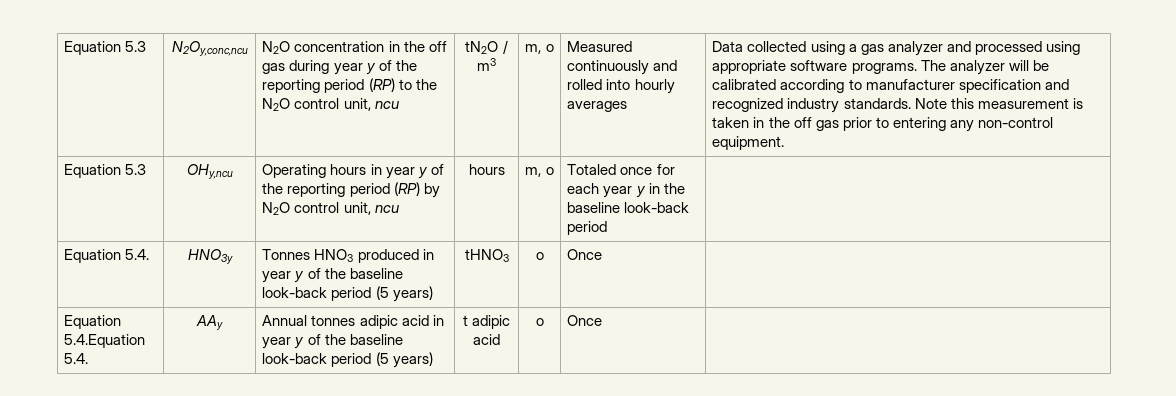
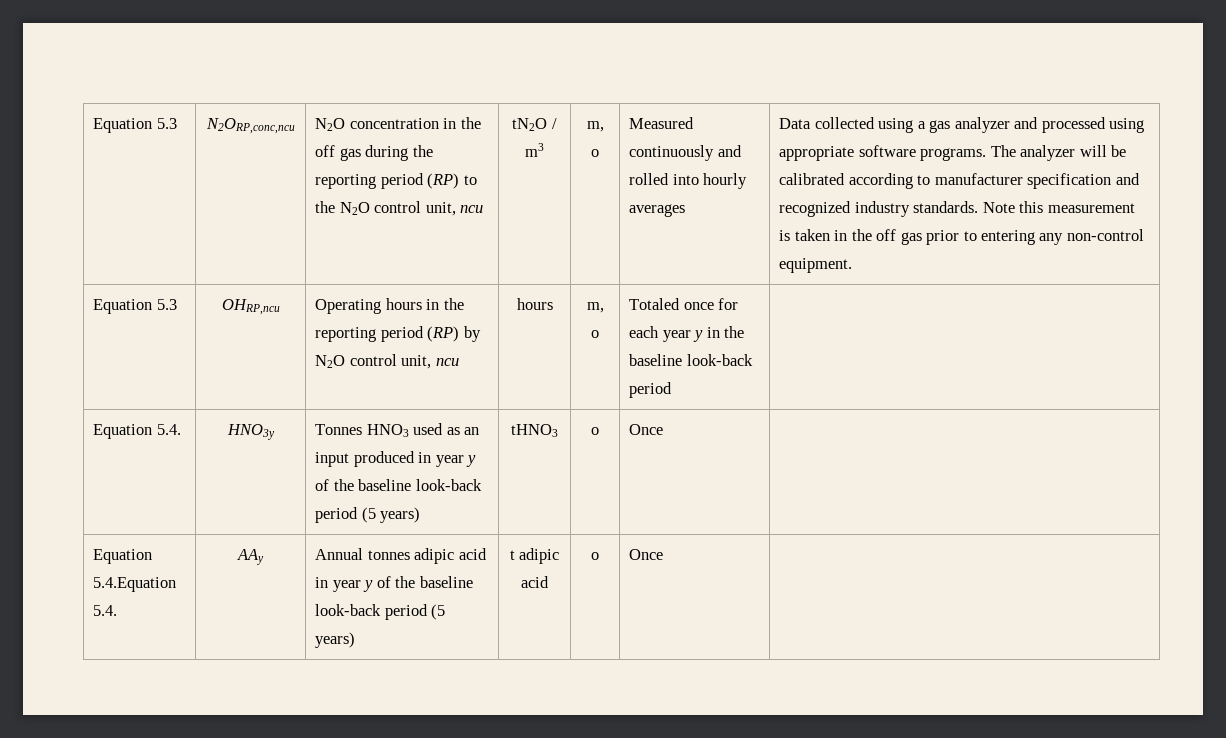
- Equation 5.3 | N2Oy,conc,ncu
+ Equation 5.3 | N2ORP,conc,ncu
- N2O concentration in the off gas during year y of the reporting period (RP) to the N2O control unit, ncu
+ N2O concentration in the off gas during the reporting period (RP) to the N2O control unit, ncu
- Equation 5.3 | OHy,ncu | Operating hours in year y of the reporting period (RP) by N2O control unit, ncu | hours | m, o | Totaled once for each year y in the baseline look-back period |
+ Equation 5.3 | OHRP,ncu | Operating hours in the reporting period (RP) by N2O control unit, ncu | hours | m, o | Totaled once for each year y in the baseline look-back period |
- Equation 5.4. | HNO3y | Tonnes HNO3 produced in year y of the baseline look-back period (5 years) | tHNO3 | o | Once |
+ Equation 5.4. | HNO3y | Tonnes HNO3 used as an input produced in year y of the baseline look-back period (5 years) | tHNO3 | o | Once |

